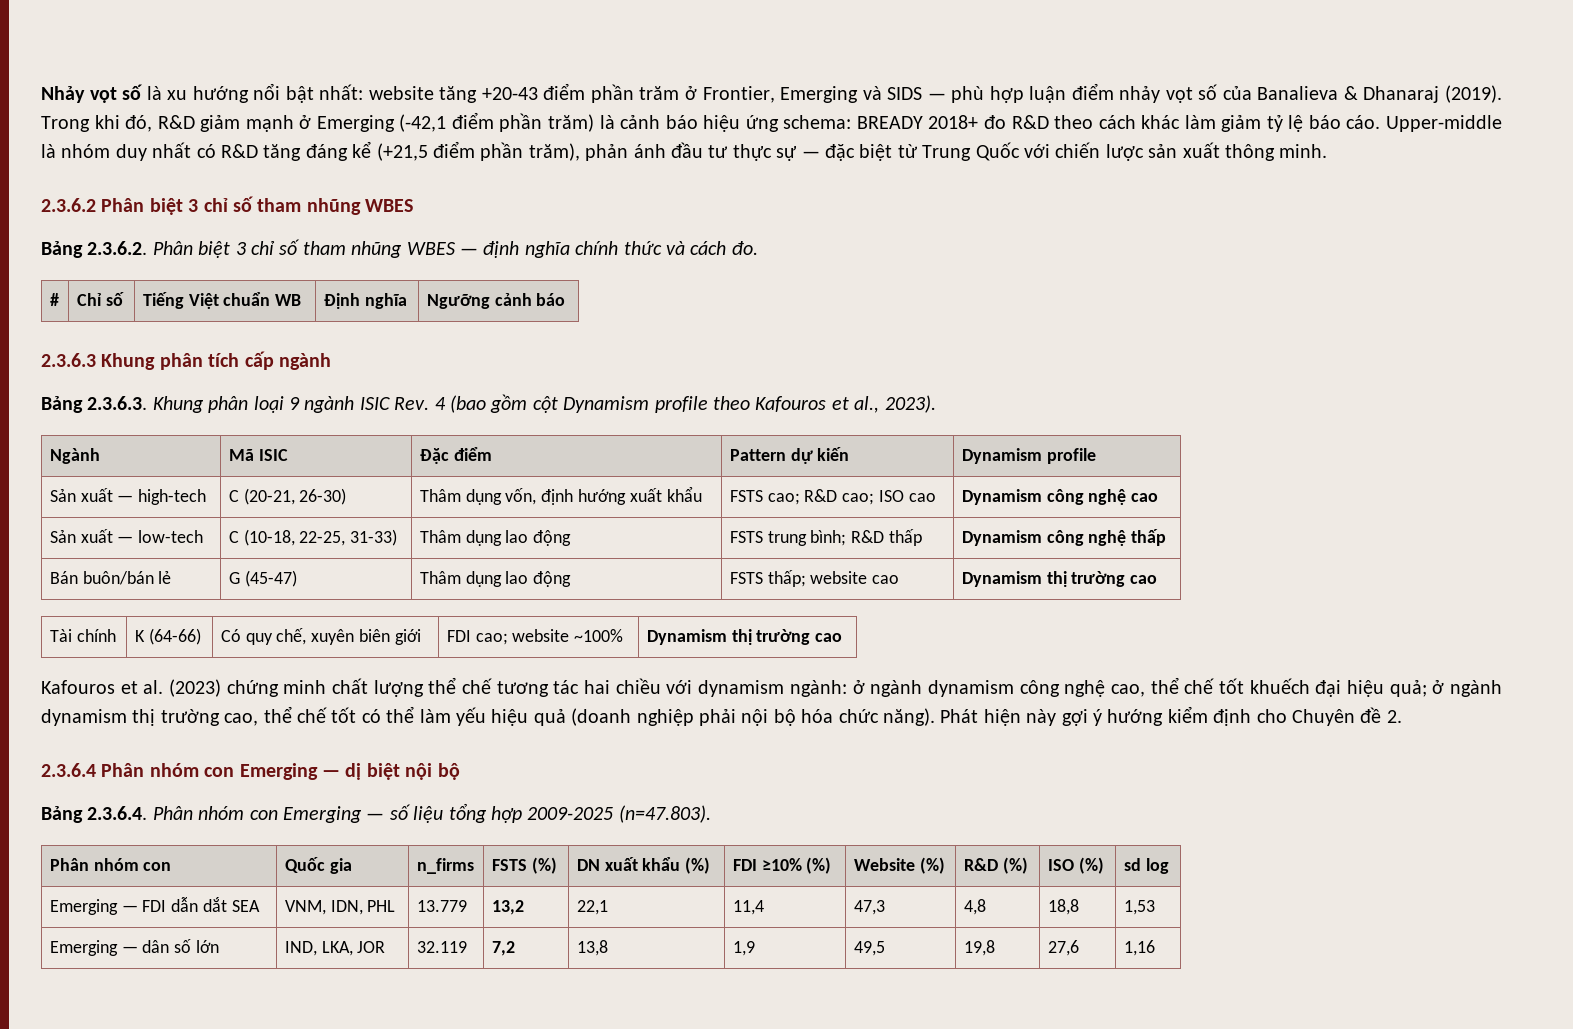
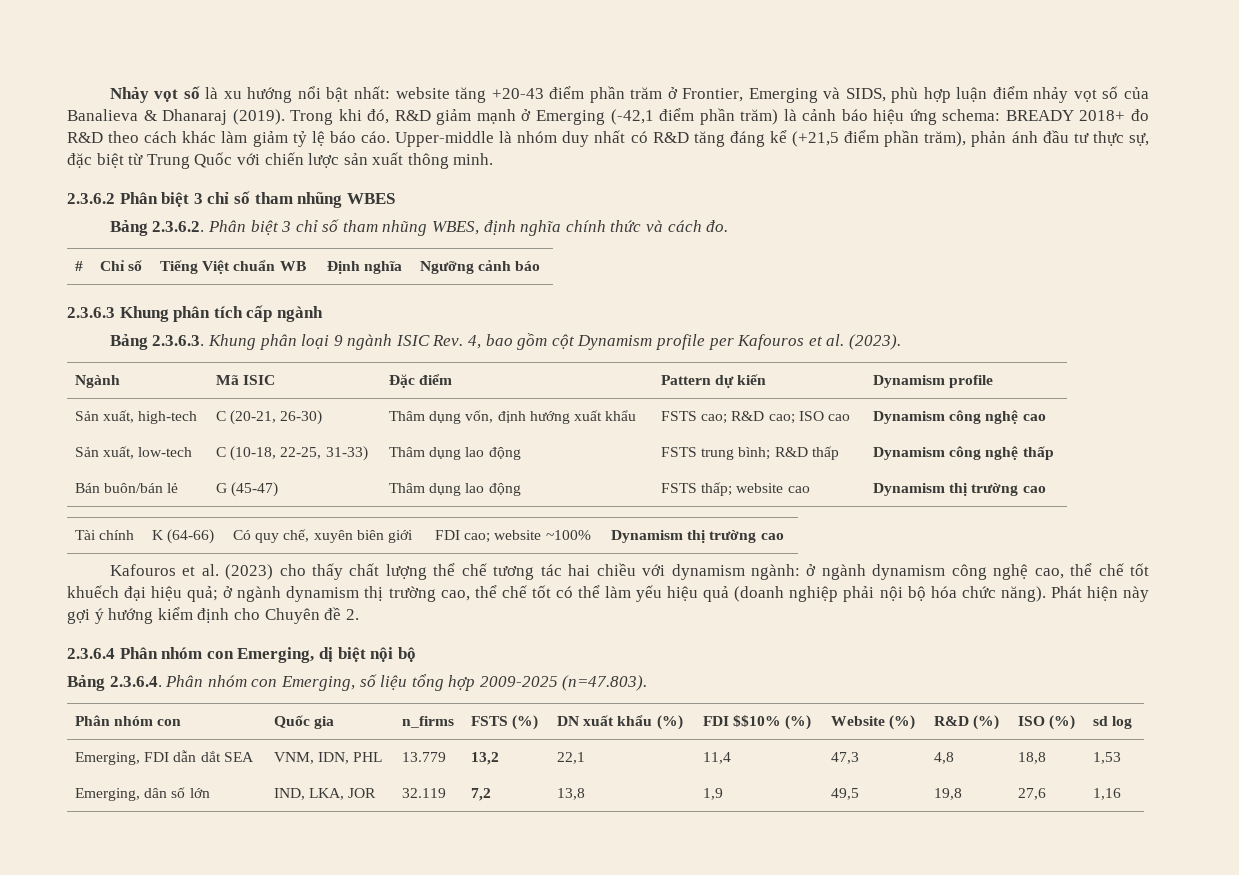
- Nhảy vọt số là xu hướng nổi bật nhất: website tăng +20-43 điểm phần trăm ở Frontier, Emerging và SIDS — phù hợp luận điểm nhảy vọt số của Banalieva & Dhanaraj (2019).
+ Nhảy vọt số là xu hướng nổi bật nhất: website tăng +20-43 điểm phần trăm ở Frontier, Emerging và SIDS, phù hợp luận điểm nhảy vọt số của Banalieva & Dhanaraj (2019).
- Upper-middle là nhóm duy nhất có R&D tăng đáng kể (+21,5 điểm phần trăm), phản ánh đầu tư thực sự — đặc biệt từ Trung Quốc với chiến lược sản xuất thông minh.
+ Upper-middle là nhóm duy nhất có R&D tăng đáng kể (+21,5 điểm phần trăm), phản ánh đầu tư thực sự, đặc biệt từ Trung Quốc với chiến lược sản xuất thông minh.
- Bảng 2.3.6.2. Phân biệt 3 chỉ số tham nhũng WBES — định nghĩa chính thức và cách đo.
+ Bảng 2.3.6.2. Phân biệt 3 chỉ số tham nhũng WBES, định nghĩa chính thức và cách đo.
- Bảng 2.3.6.3. Khung phân loại 9 ngành ISIC Rev. 4 (bao gồm cột Dynamism profile theo Kafouros et al., 2023).
+ Bảng 2.3.6.3. Khung phân loại 9 ngành ISIC Rev. 4, bao gồm cột Dynamism profile per Kafouros et al. (2023).
- Sản xuất — high-tech | C (20-21, 26-30) | Thâm dụng vốn, định hướng xuất khẩu | FSTS cao; R&D cao; ISO cao | Dynamism công nghệ cao
+ Sản xuất, high-tech | C (20-21, 26-30) | Thâm dụng vốn, định hướng xuất khẩu | FSTS cao; R&D cao; ISO cao | Dynamism công nghệ cao
- Sản xuất — low-tech | C (10-18, 22-25, 31-33) | Thâm dụng lao động | FSTS trung bình; R&D thấp | Dynamism công nghệ thấp
+ Sản xuất, low-tech | C (10-18, 22-25, 31-33) | Thâm dụng lao động | FSTS trung bình; R&D thấp | Dynamism công nghệ thấp
- Kafouros et al. (2023) chứng minh chất lượng thể chế tương tác hai chiều với dynamism ngành: ở ngành dynamism công nghệ cao, thể chế tốt khuếch đại hiệu quả; ở ngành dynamism thị trường cao, thể chế tốt có thể làm yếu hiệu quả (doanh nghiệp phải nội bộ hóa chức năng).
+ Kafouros et al. (2023) cho thấy chất lượng thể chế tương tác hai chiều với dynamism ngành: ở ngành dynamism công nghệ cao, thể chế tốt khuếch đại hiệu quả; ở ngành dynamism thị trường cao, thể chế tốt có thể làm yếu hiệu quả (doanh nghiệp phải nội bộ hóa chức năng).
- 2.3.6.4 Phân nhóm con Emerging — dị biệt nội bộ
+ 2.3.6.4 Phân nhóm con Emerging, dị biệt nội bộ
- Bảng 2.3.6.4. Phân nhóm con Emerging — số liệu tổng hợp 2009-2025 (n=47.803).
+ Bảng 2.3.6.4. Phân nhóm con Emerging, số liệu tổng hợp 2009-2025 (n=47.803).
- Phân nhóm con | Quốc gia | n_firms | FSTS (%) | DN xuất khẩu (%) | FDI ≥10% (%) | Website (%) | R&D (%) | ISO (%) | sd log
+ Phân nhóm con | Quốc gia | n_firms | FSTS (%) | DN xuất khẩu (%) | FDI $$10% (%) | Website (%) | R&D (%) | ISO (%) | sd log
- Emerging — FDI dẫn dắt SEA | VNM, IDN, PHL | 13.779 | 13,2 | 22,1 | 11,4 | 47,3 | 4,8 | 18,8 | 1,53
+ Emerging, FDI dẫn dắt SEA | VNM, IDN, PHL | 13.779 | 13,2 | 22,1 | 11,4 | 47,3 | 4,8 | 18,8 | 1,53
- Emerging — dân số lớn | IND, LKA, JOR | 32.119 | 7,2 | 13,8 | 1,9 | 49,5 | 19,8 | 27,6 | 1,16
+ Emerging, dân số lớn | IND, LKA, JOR | 32.119 | 7,2 | 13,8 | 1,9 | 49,5 | 19,8 | 27,6 | 1,16

